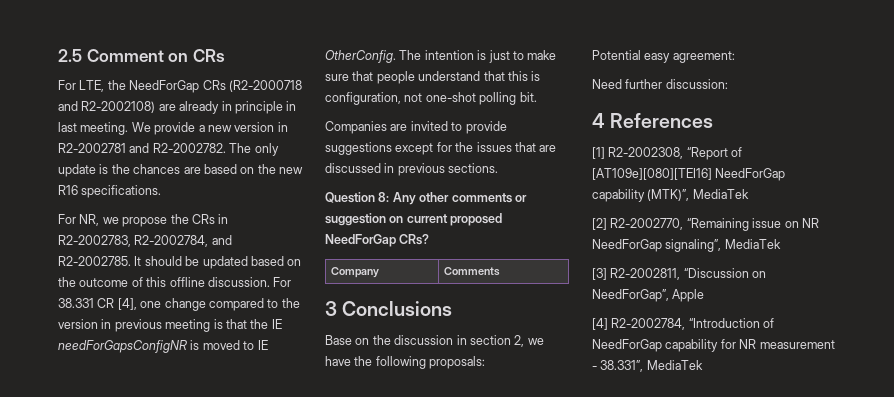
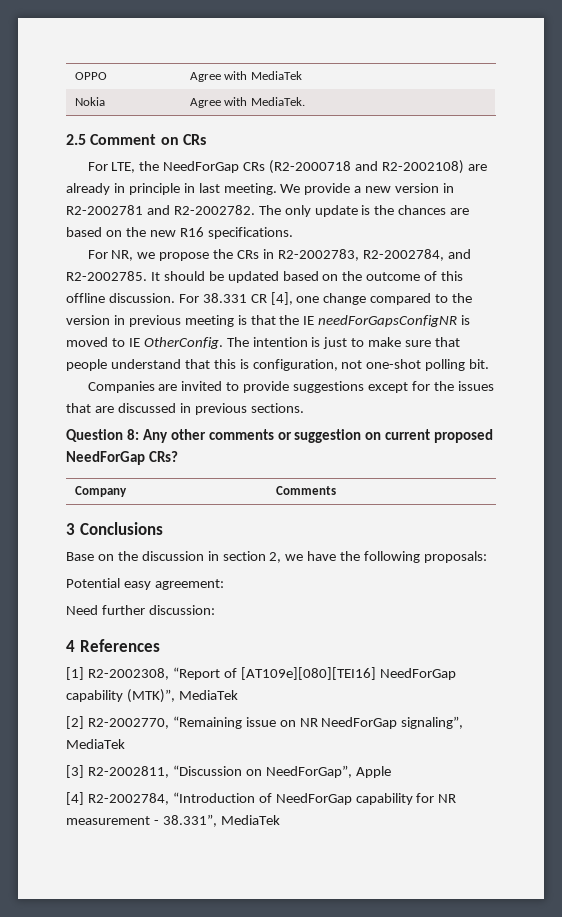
+ OPPO | Agree with MediaTek
+ Nokia | Agree with MediaTek.

